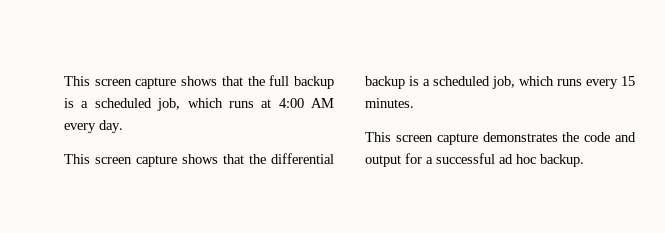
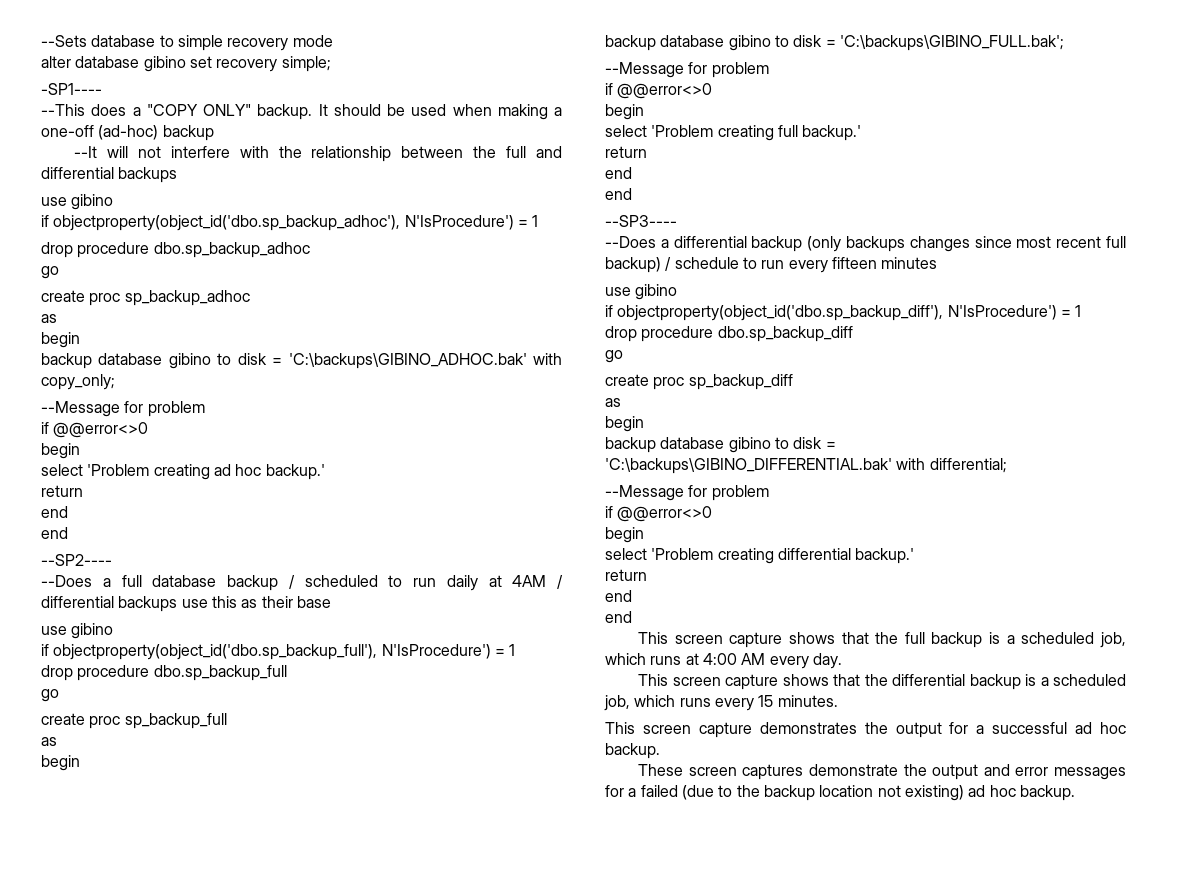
+ --Sets database to simple recovery mode
+ alter database gibino set recovery simple;
+ -SP1----
+ --This does a "COPY ONLY" backup. It should be used when making a one-off (ad-hoc) backup
+ --It will not interfere with the relationship between the full and differential backups
+ use gibino
+ if objectproperty(object_id('dbo.sp_backup_adhoc'), N'IsProcedure') = 1
+ drop procedure dbo.sp_backup_adhoc
+ go
+ create proc sp_backup_adhoc
+ as
+ begin
+ backup database gibino to disk = 'C:\backups\GIBINO_ADHOC.bak' with copy_only;
+ --Message for problem
+ if @@error<>0
+ begin
+ select 'Problem creating ad hoc backup.'
+ return
+ end
+ end
+ --SP2----
+ --Does a full database backup / scheduled to run daily at 4AM / differential backups use this as their base
+ use gibino
+ if objectproperty(object_id('dbo.sp_backup_full'), N'IsProcedure') = 1
+ drop procedure dbo.sp_backup_full
+ go
+ create proc sp_backup_full
+ as
+ begin
+ backup database gibino to disk = 'C:\backups\GIBINO_FULL.bak';
+ --Message for problem
+ if @@error<>0
+ begin
+ select 'Problem creating full backup.'
+ return
+ end
+ end
+ --SP3----
+ --Does a differential backup (only backups changes since most recent full backup) / schedule to run every fifteen minutes
+ use gibino
+ if objectproperty(object_id('dbo.sp_backup_diff'), N'IsProcedure') = 1
+ drop procedure dbo.sp_backup_diff
+ go
+ create proc sp_backup_diff
+ as
+ begin
+ backup database gibino to disk = 'C:\backups\GIBINO_DIFFERENTIAL.bak' with differential;
+ --Message for problem
+ if @@error<>0
+ begin
+ select 'Problem creating differential backup.'
+ return
+ end
+ end
- This screen capture demonstrates the code and output for a successful ad hoc backup.
+ This screen capture demonstrates the output for a successful ad hoc backup.
+ These screen captures demonstrate the output and error messages for a failed (due to the backup location not existing) ad hoc backup.

